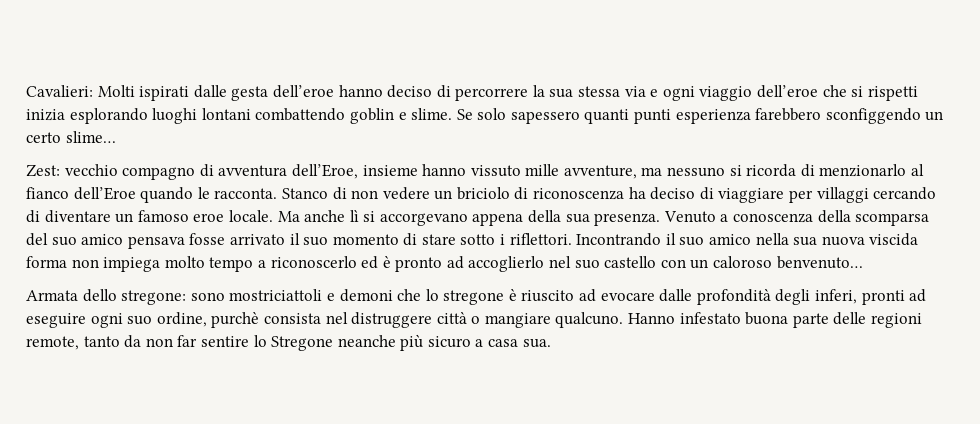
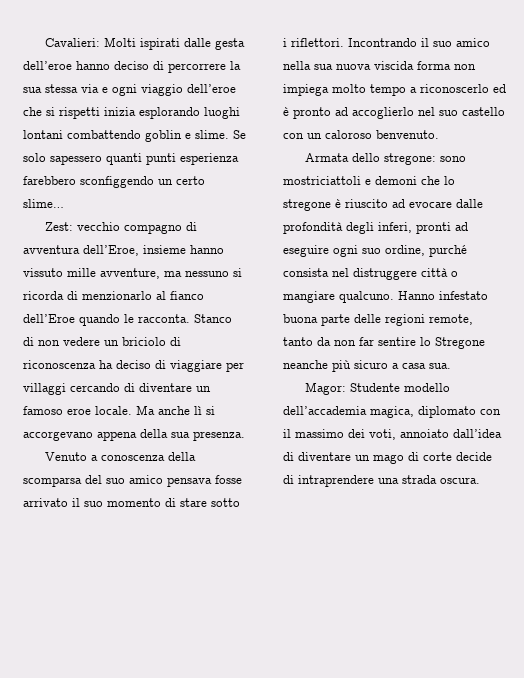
- Ma anche lì si accorgevano appena della sua presenza. Venuto a conoscenza della scomparsa del suo amico pensava fosse arrivato il suo momento di stare sotto i riflettori.
+ Ma anche lì si accorgevano appena della sua presenza.
+ Venuto a conoscenza della scomparsa del suo amico pensava fosse arrivato il suo momento di stare sotto i riflettori.
- Incontrando il suo amico nella sua nuova viscida forma non impiega molto tempo a riconoscerlo ed è pronto ad accoglierlo nel suo castello con un caloroso benvenuto…
+ Incontrando il suo amico nella sua nuova viscida forma non impiega molto tempo a riconoscerlo ed è pronto ad accoglierlo nel suo castello con un caloroso benvenuto.
- Armata dello stregone: sono mostriciattoli e demoni che lo stregone è riuscito ad evocare dalle profondità degli inferi, pronti ad eseguire ogni suo ordine, purchè consista nel distruggere città o mangiare qualcuno.
+ Armata dello stregone: sono mostriciattoli e demoni che lo stregone è riuscito ad evocare dalle profondità degli inferi, pronti ad eseguire ogni suo ordine, purché consista nel distruggere città o mangiare qualcuno.
+ Magor: Studente modello dell’accademia magica, diplomato con il massimo dei voti, annoiato dall’idea di diventare un mago di corte decide di intraprendere una strada oscura.

